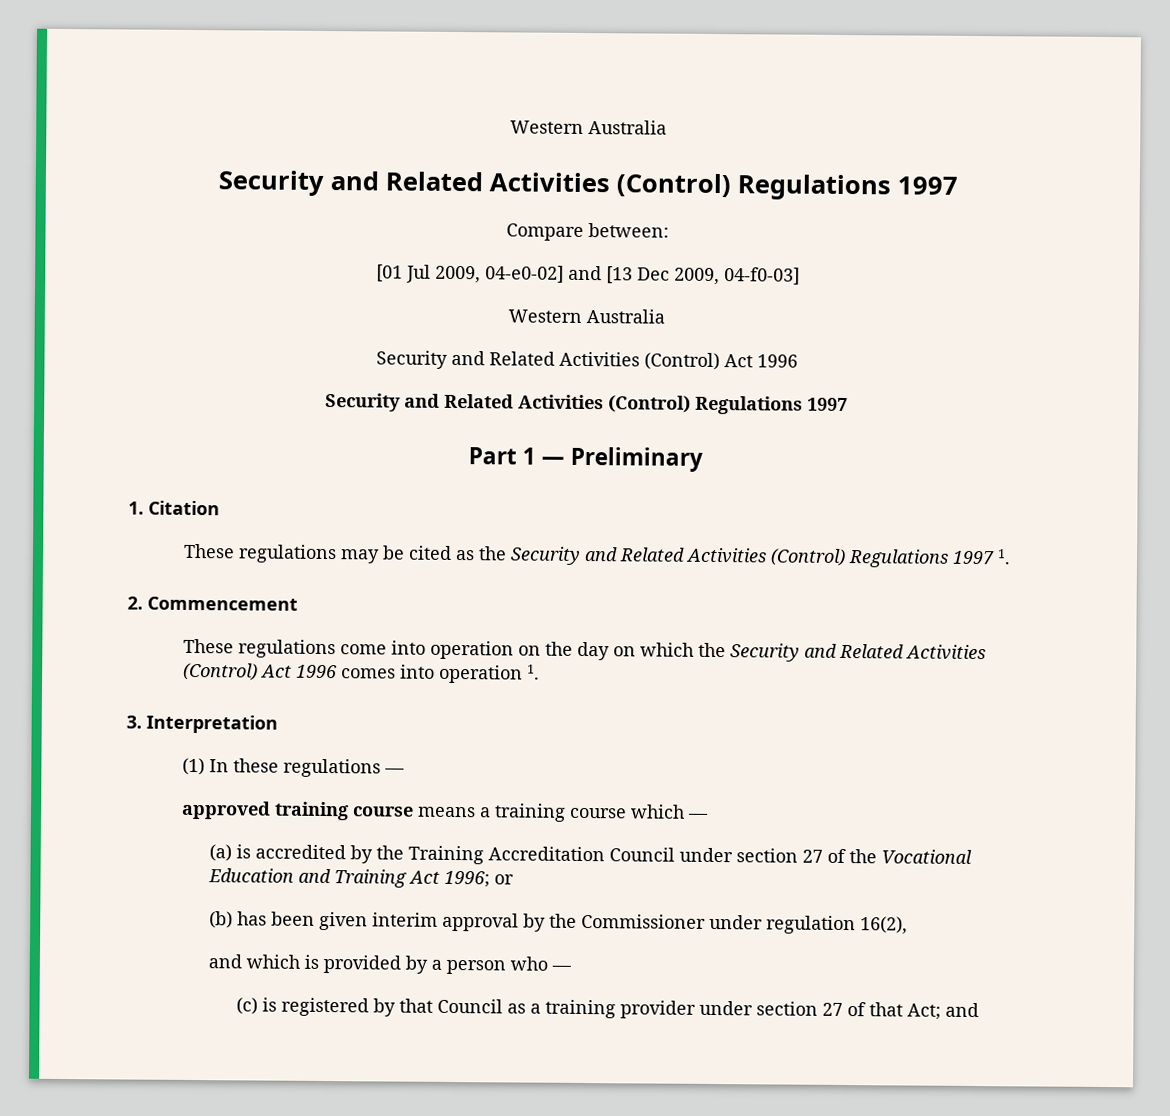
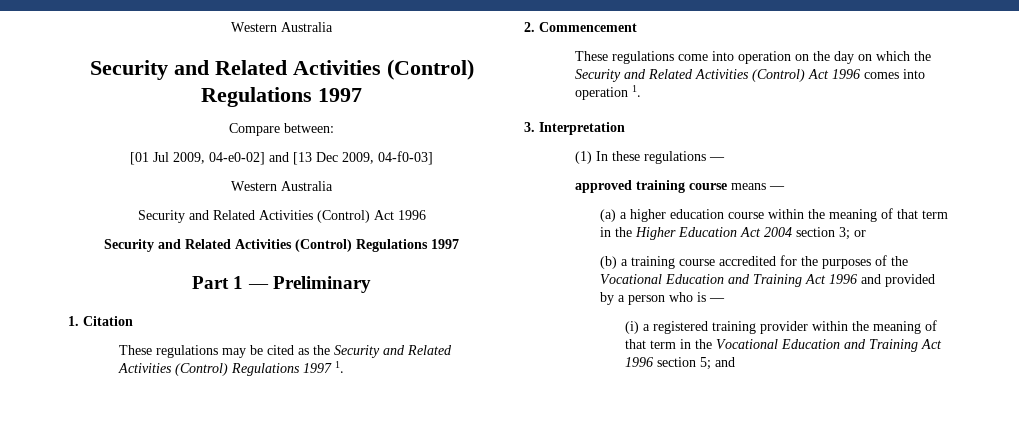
- approved training course means a training course which —
- (a) is accredited by the Training Accreditation Council under section 27 of the Vocational Education and Training Act 1996; or
- (b) has been given interim approval by the Commissioner under regulation 16(2),
- and which is provided by a person who —
- (c) is registered by that Council as a training provider under section 27 of that Act; and
+ approved training course means —
+ (a) a higher education course within the meaning of that term in the Higher Education Act 2004 section 3; or
+ (b) a training course accredited for the purposes of the Vocational Education and Training Act 1996 and provided by a person who is —
+ (i) a registered training provider within the meaning of that term in the Vocational Education and Training Act 1996 section 5; and

